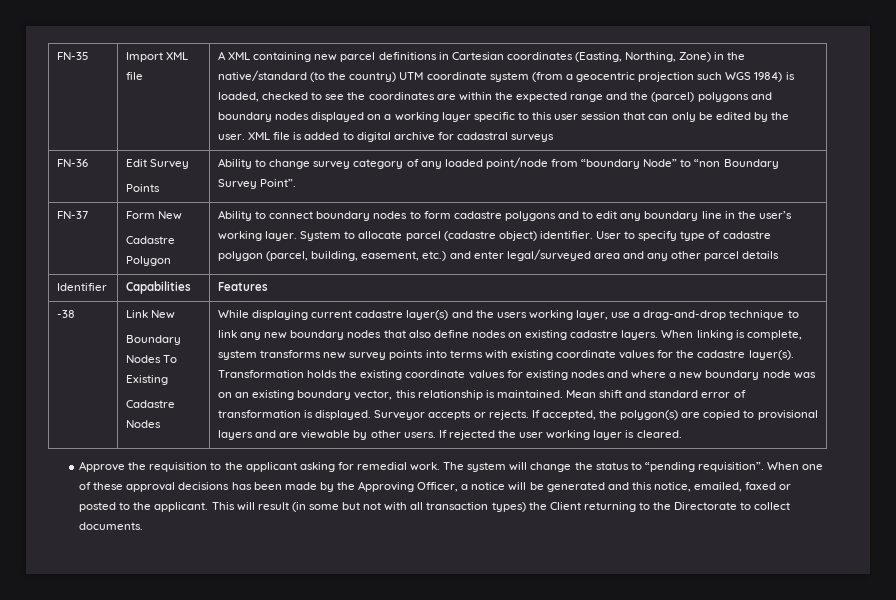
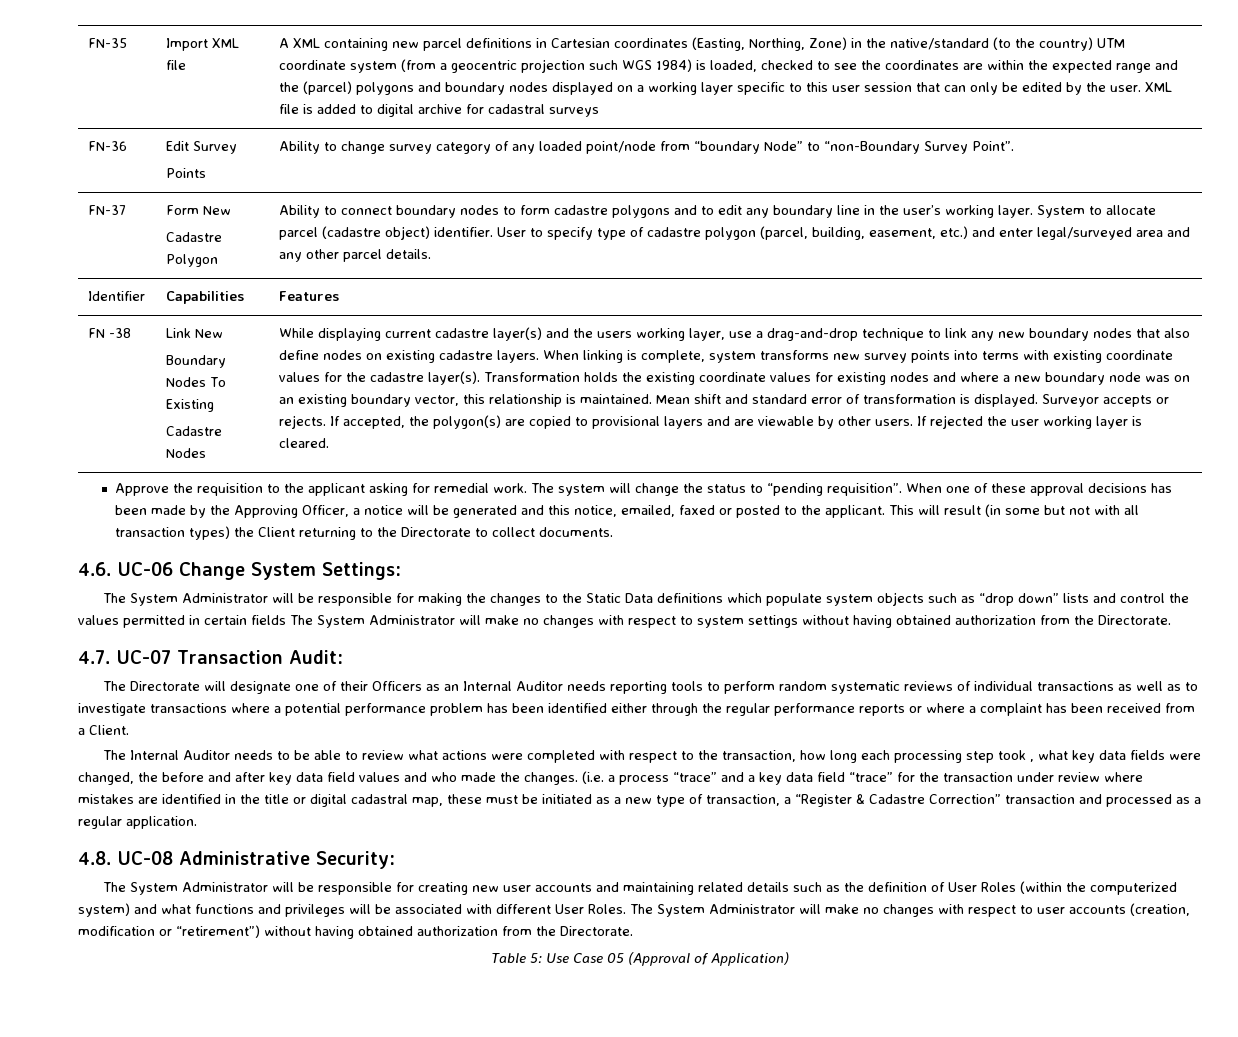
  FN-36 | Edit Survey
- Points | Ability to change survey category of any loaded point/node from “boundary Node” to “non Boundary Survey Point”.
+ Points | Ability to change survey category of any loaded point/node from “boundary Node” to “non-Boundary Survey Point”.
- User to specify type of cadastre polygon (parcel, building, easement, etc.) and enter legal/surveyed area and any other parcel details
+ User to specify type of cadastre polygon (parcel, building, easement, etc.) and enter legal/surveyed area and any other parcel details.
- -38
+ FN -38
+ 4.6. UC-06 Change System Settings:
+ The System Administrator will be responsible for making the changes to the Static Data definitions which populate system objects such as “drop down” lists and control the values permitted in certain fields The System Administrator will make no changes with respect to system settings without having obtained authorization from the Directorate.
+ 4.7. UC-07 Transaction Audit:
+ The Directorate will designate one of their Officers as an Internal Auditor needs reporting tools to perform random systematic reviews of individual transactions as well as to investigate transactions where a potential performance problem has been identified either through the regular performance reports or where a complaint has been received from a Client.
+ The Internal Auditor needs to be able to review what actions were completed with respect to the transaction, how long each processing step took , what key data fields were changed, the before and after key data field values and who made the changes. (i.e. a process “trace” and a key data field “trace” for the transaction under review where mistakes are identified in the title or digital cadastral map, these must be initiated as a new type of transaction, a “Register & Cadastre Correction” transaction and processed as a regular application.
+ 4.8. UC-08 Administrative Security:
+ The System Administrator will be responsible for creating new user accounts and maintaining related details such as the definition of User Roles (within the computerized system) and what functions and privileges will be associated with different User Roles. The System Administrator will make no changes with respect to user accounts (creation, modification or “retirement”) without having obtained authorization from the Directorate.
+ Table 5: Use Case 05 (Approval of Application)

